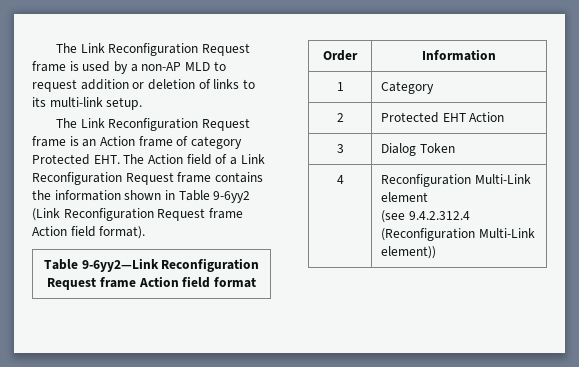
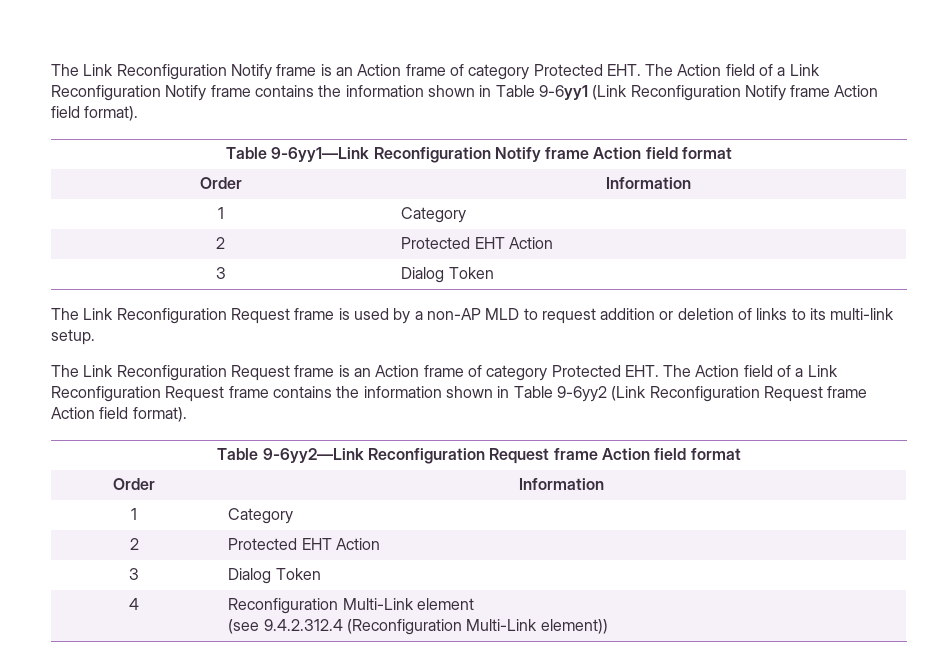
+ The Link Reconfiguration Notify frame is an Action frame of category Protected EHT. The Action field of a Link Reconfiguration Notify frame contains the information shown in Table 9-6yy1 (Link Reconfiguration Notify frame Action field format).
+ Table 9-6yy1—Link Reconfiguration Notify frame Action field format
+ Order | Information
+ 1 | Category
+ 2 | Protected EHT Action
+ 3 | Dialog Token

